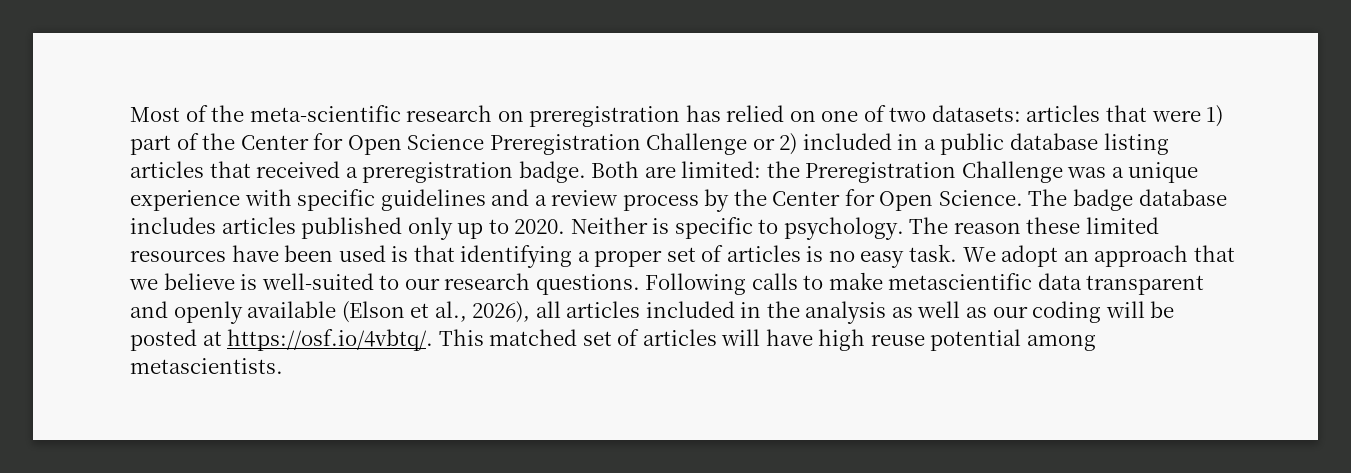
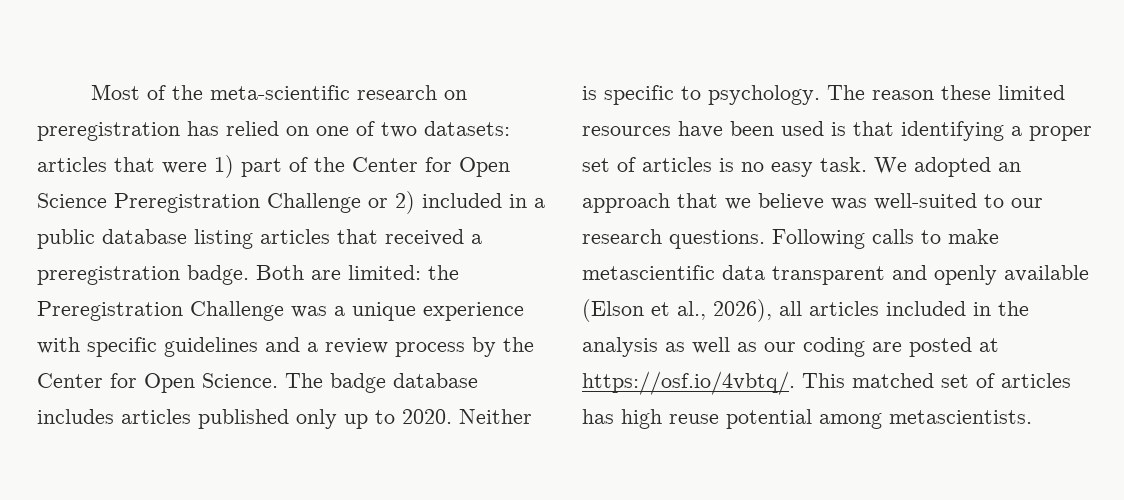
- We adopt an approach that we believe is well-suited to our research questions.
+ We adopted an approach that we believe was well-suited to our research questions.
- Following calls to make metascientific data transparent and openly available (Elson et al., 2026), all articles included in the analysis as well as our coding will be posted at https://osf.io/4vbtq/. This matched set of articles will have high reuse potential among metascientists.
+ Following calls to make metascientific data transparent and openly available (Elson et al., 2026), all articles included in the analysis as well as our coding are posted at https://osf.io/4vbtq/. This matched set of articles has high reuse potential among metascientists.

